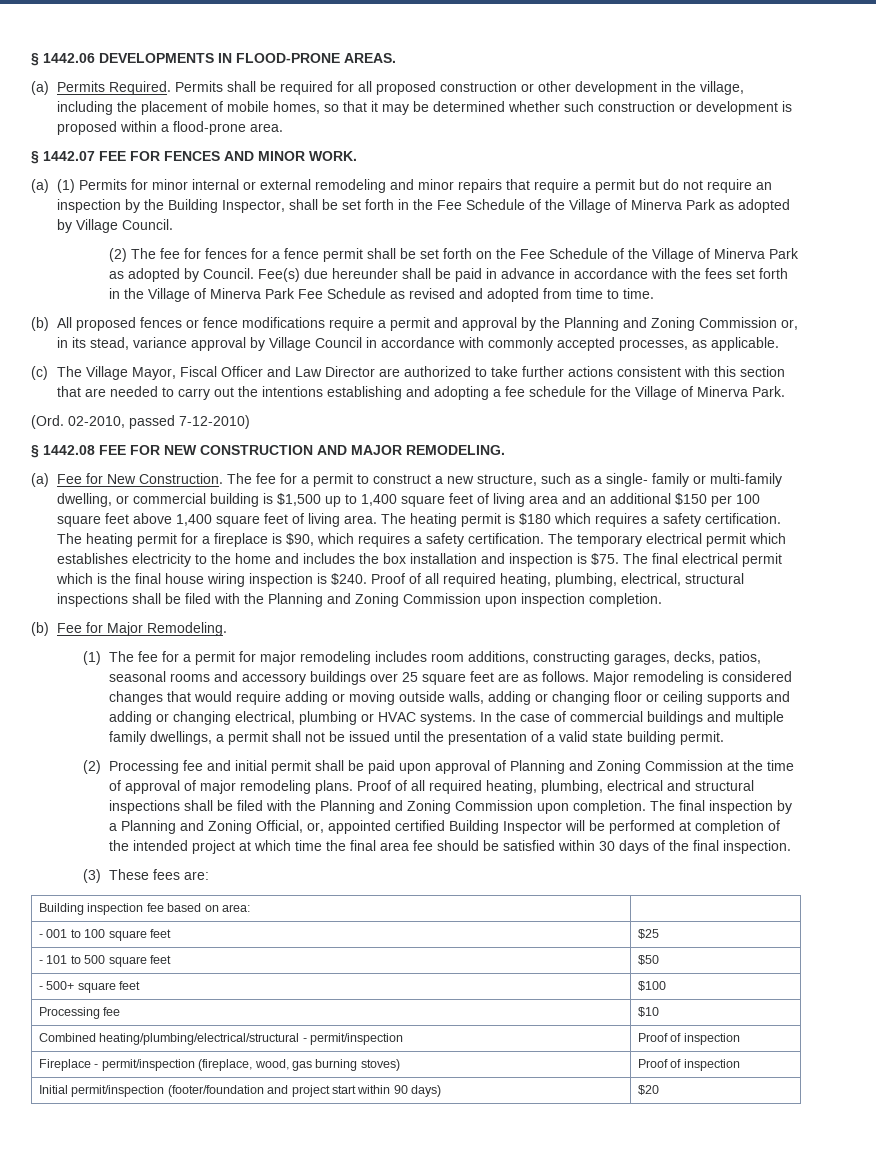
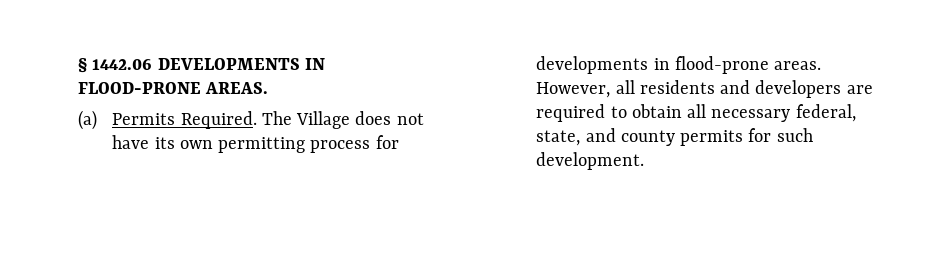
- Permits shall be required for all proposed construction or other development in the village, including the placement of mobile homes, so that it may be determined whether such construction or development is proposed within a flood-prone area.
- § 1442.07 FEE FOR FENCES AND MINOR WORK.
- (a) (1) Permits for minor internal or external remodeling and minor repairs that require a permit but do not require an inspection by the Building Inspector, shall be set forth in the Fee Schedule of the Village of Minerva Park as adopted by Village Council.
- (2) The fee for fences for a fence permit shall be set forth on the Fee Schedule of the Village of Minerva Park as adopted by Council. Fee(s) due hereunder shall be paid in advance in accordance with the fees set forth in the Village of Minerva Park Fee Schedule as revised and adopted from time to time.
- (b) All proposed fences or fence modifications require a permit and approval by the Planning and Zoning Commission or, in its stead, variance approval by Village Council in accordance with commonly accepted processes, as applicable.
- (c) The Village Mayor, Fiscal Officer and Law Director are authorized to take further actions consistent with this section that are needed to carry out the intentions establishing and adopting a fee schedule for the Village of Minerva Park.
- (Ord. 02-2010, passed 7-12-2010)
- § 1442.08 FEE FOR NEW CONSTRUCTION AND MAJOR REMODELING.
- (a) Fee for New Construction. The fee for a permit to construct a new structure, such as a single- family or multi-family dwelling, or commercial building is $1,500 up to 1,400 square feet of living area and an additional $150 per 100 square feet above 1,400 square feet of living area. The heating permit is $180 which requires a safety certification. The heating permit for a fireplace is $90, which requires a safety certification. The temporary electrical permit which establishes electricity to the home and includes the box installation and inspection is $75. The final electrical permit which is the final house wiring inspection is $240. Proof of all required heating, plumbing, electrical, structural inspections shall be filed with the Planning and Zoning Commission upon inspection completion.
- (b) Fee for Major Remodeling.
- (1) The fee for a permit for major remodeling includes room additions, constructing garages, decks, patios, seasonal rooms and accessory buildings over 25 square feet are as follows. Major remodeling is considered changes that would require adding or moving outside walls, adding or changing floor or ceiling supports and adding or changing electrical, plumbing or HVAC systems. In the case of commercial buildings and multiple family dwellings, a permit shall not be issued until the presentation of a valid state building permit.
- (2) Processing fee and initial permit shall be paid upon approval of Planning and Zoning Commission at the time of approval of major remodeling plans. Proof of all required heating, plumbing, electrical and structural inspections shall be filed with the Planning and Zoning Commission upon completion. The final inspection by a Planning and Zoning Official, or, appointed certified Building Inspector will be performed at completion of the intended project at which time the final area fee should be satisfied within 30 days of the final inspection.
- (3) These fees are:
- Building inspection fee based on area: |
- - 001 to 100 square feet | $25
- - 101 to 500 square feet | $50
- - 500+ square feet | $100
- Processing fee | $10
- Combined heating/plumbing/electrical/structural - permit/inspection | Proof of inspection
- Fireplace - permit/inspection (fireplace, wood, gas burning stoves) | Proof of inspection
- Initial permit/inspection (footer/foundation and project start within 90 days) | $20
+ The Village does not have its own permitting process for developments in flood-prone areas. However, all residents and developers are required to obtain all necessary federal, state, and county permits for such development.

